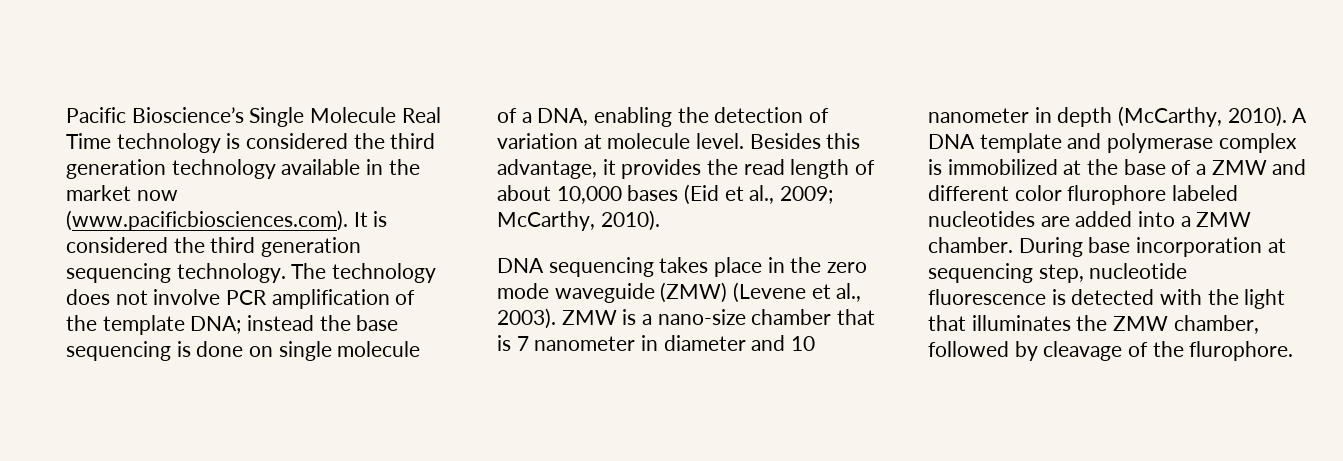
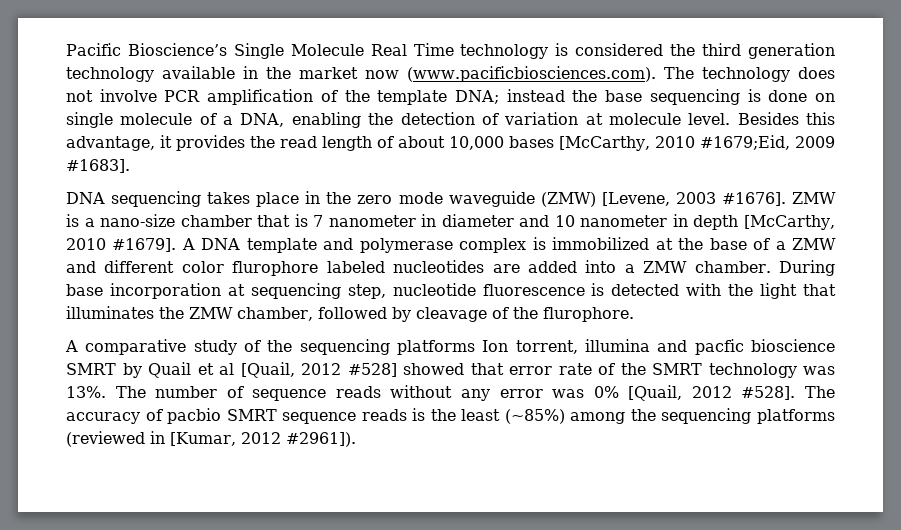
- Pacific Bioscience’s Single Molecule Real Time technology is considered the third generation technology available in the market now (www.pacificbiosciences.com). It is considered the third generation sequencing technology. The technology does not involve PCR amplification of the template DNA; instead the base sequencing is done on single molecule of a DNA, enabling the detection of variation at molecule level.
+ Pacific Bioscience’s Single Molecule Real Time technology is considered the third generation technology available in the market now (www.pacificbiosciences.com). The technology does not involve PCR amplification of the template DNA; instead the base sequencing is done on single molecule of a DNA, enabling the detection of variation at molecule level.
- Besides this advantage, it provides the read length of about 10,000 bases (Eid et al., 2009; McCarthy, 2010).
+ Besides this advantage, it provides the read length of about 10,000 bases [McCarthy, 2010 #1679;Eid, 2009 #1683].
- DNA sequencing takes place in the zero mode waveguide (ZMW) (Levene et al., 2003).
+ DNA sequencing takes place in the zero mode waveguide (ZMW) [Levene, 2003 #1676].
- ZMW is a nano-size chamber that is 7 nanometer in diameter and 10 nanometer in depth (McCarthy, 2010).
+ ZMW is a nano-size chamber that is 7 nanometer in diameter and 10 nanometer in depth [McCarthy, 2010 #1679].
+ A comparative study of the sequencing platforms Ion torrent, illumina and pacfic bioscience SMRT by Quail et al [Quail, 2012 #528] showed that error rate of the SMRT technology was 13%. The number of sequence reads without any error was 0% [Quail, 2012 #528]. The accuracy of pacbio SMRT sequence reads is the least (~85%) among the sequencing platforms (reviewed in [Kumar, 2012 #2961]).

